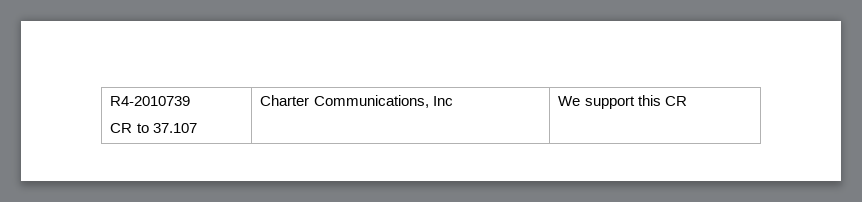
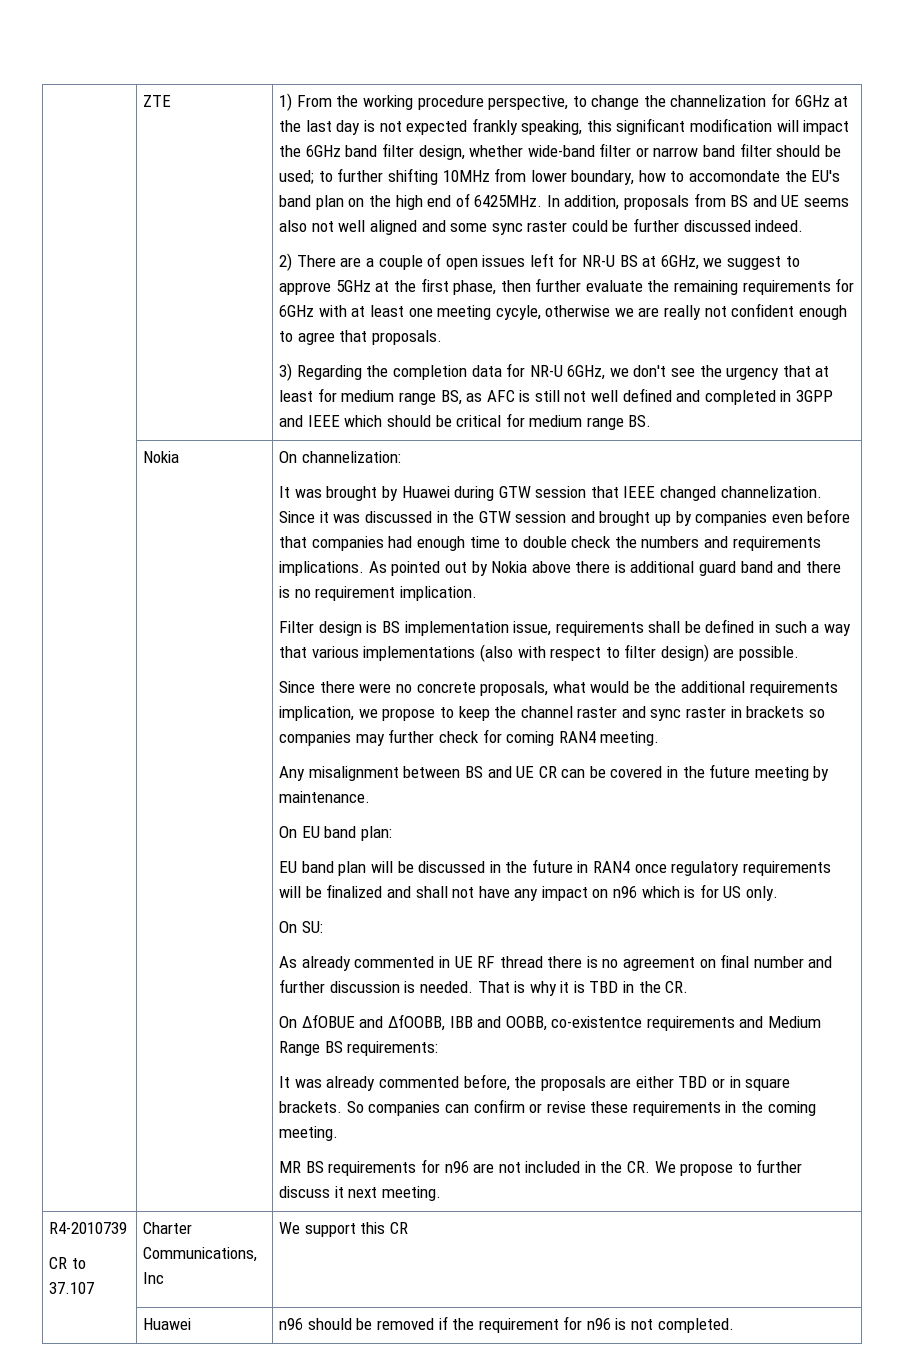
+ ZTE | 1) From the working procedure perspective, to change the channelization for 6GHz at the last day is not expected frankly speaking, this significant modification will impact the 6GHz band filter design, whether wide-band filter or narrow band filter should be used; to further shifting 10MHz from lower boundary, how to accomondate the EU's band plan on the high end of 6425MHz. In addition, proposals from BS and UE seems also not well aligned and some sync raster could be further discussed indeed.
+ 2) There are a couple of open issues left for NR-U BS at 6GHz, we suggest to approve 5GHz at the first phase, then further evaluate the remaining requirements for 6GHz with at least one meeting cycyle, otherwise we are really not confident enough to agree that proposals.
+ 3) Regarding the completion data for NR-U 6GHz, we don't see the urgency that at least for medium range BS, as AFC is still not well defined and completed in 3GPP and IEEE which should be critical for medium range BS.
+ | Nokia | On channelization:
+ It was brought by Huawei during GTW session that IEEE changed channelization. Since it was discussed in the GTW session and brought up by companies even before that companies had enough time to double check the numbers and requirements implications. As pointed out by Nokia above there is additional guard band and there is no requirement implication.
+ Filter design is BS implementation issue, requirements shall be defined in such a way that various implementations (also with respect to filter design) are possible.
+ Since there were no concrete proposals, what would be the additional requirements implication, we propose to keep the channel raster and sync raster in brackets so companies may further check for coming RAN4 meeting.
+ Any misalignment between BS and UE CR can be covered in the future meeting by maintenance.
+ On EU band plan:
+ EU band plan will be discussed in the future in RAN4 once regulatory requirements will be finalized and shall not have any impact on n96 which is for US only.
+ On SU:
+ As already commented in UE RF thread there is no agreement on final number and further discussion is needed. That is why it is TBD in the CR.
+ On ΔfOBUE and ΔfOOBB, IBB and OOBB, co-existentce requirements and Medium Range BS requirements:
+ It was already commented before, the proposals are either TBD or in square brackets. So companies can confirm or revise these requirements in the coming meeting.
+ MR BS requirements for n96 are not included in the CR. We propose to further discuss it next meeting.
+ | Huawei | n96 should be removed if the requirement for n96 is not completed.

